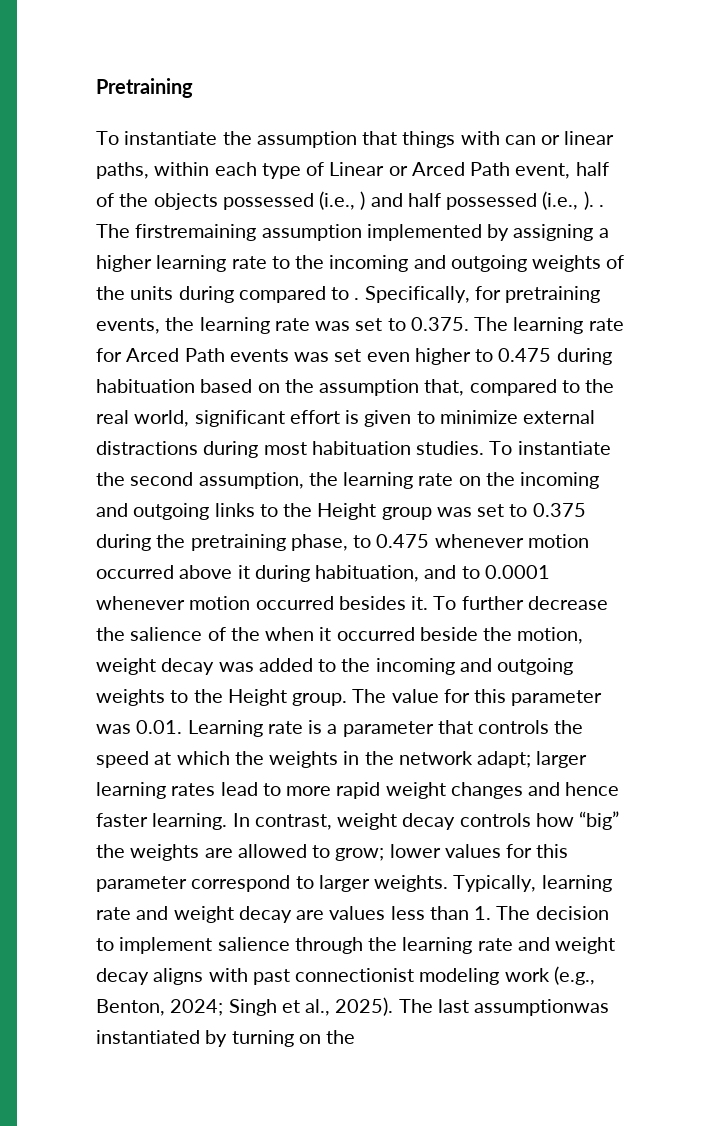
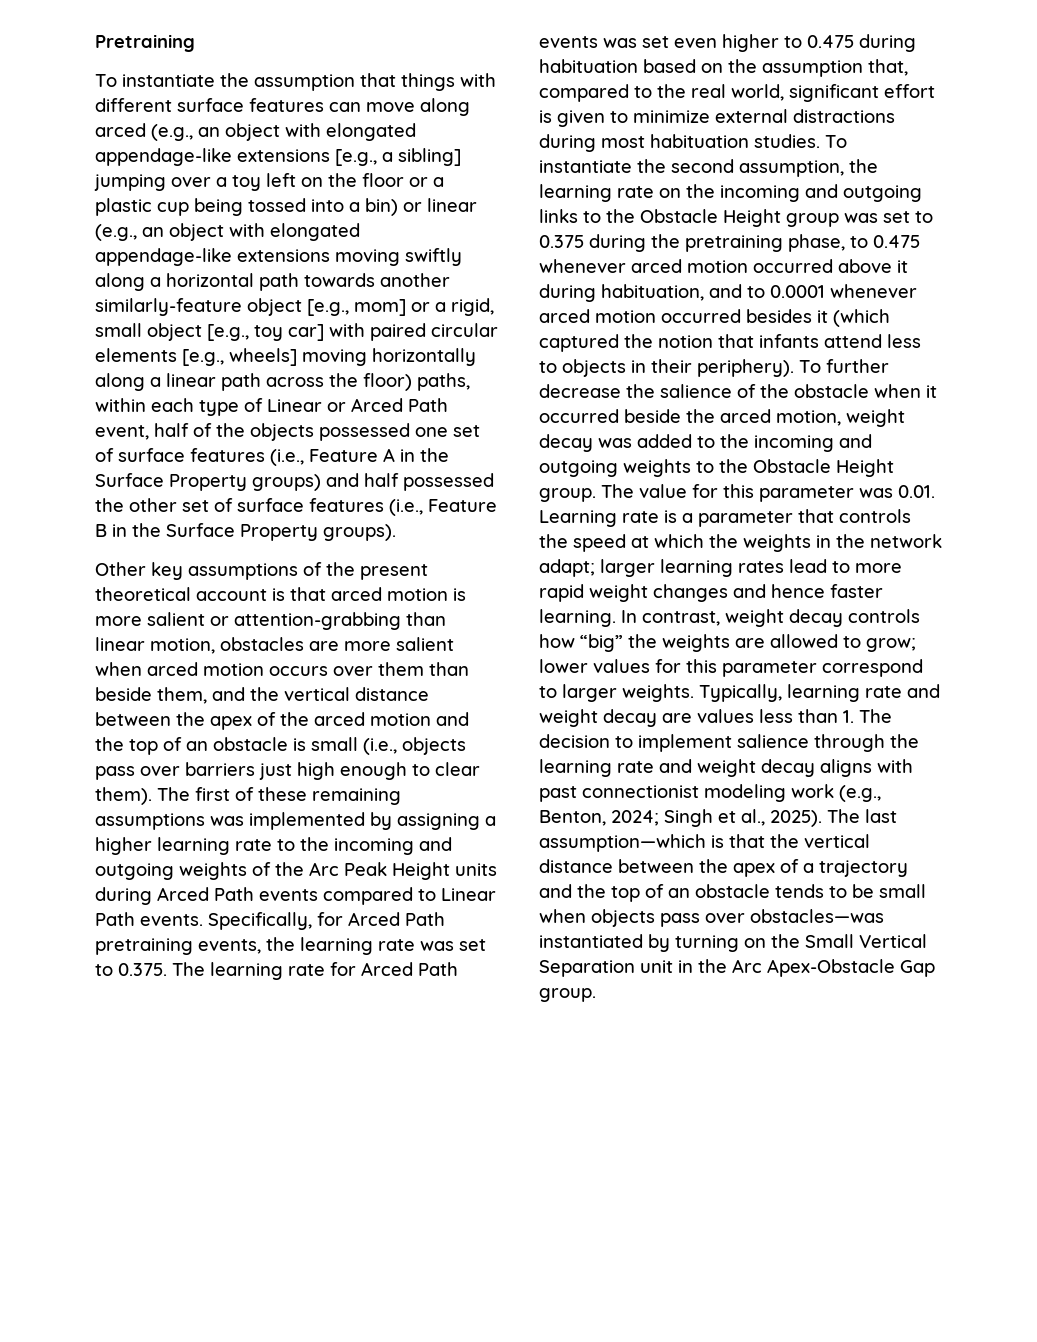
- To instantiate the assumption that things with can or linear paths, within each type of Linear or Arced Path event, half of the objects possessed (i.e., ) and half possessed (i.e., ). . The firstremaining assumption implemented by assigning a higher learning rate to the incoming and outgoing weights of the units during compared to . Specifically, for pretraining events, the learning rate was set to 0.375. The learning rate for Arced Path events was set even higher to 0.475 during habituation based on the assumption that, compared to the real world, significant effort is given to minimize external distractions during most habituation studies.
+ To instantiate the assumption that things with different surface features can move along arced (e.g., an object with elongated appendage-like extensions [e.g., a sibling] jumping over a toy left on the floor or a plastic cup being tossed into a bin) or linear (e.g., an object with elongated appendage-like extensions moving swiftly along a horizontal path towards another similarly-feature object [e.g., mom] or a rigid, small object [e.g., toy car] with paired circular elements [e.g., wheels] moving horizontally along a linear path across the floor) paths, within each type of Linear or Arced Path event, half of the objects possessed one set of surface features (i.e., Feature A in the Surface Property groups) and half possessed the other set of surface features (i.e., Feature B in the Surface Property groups).
+ Other key assumptions of the present theoretical account is that arced motion is more salient or attention-grabbing than linear motion, obstacles are more salient when arced motion occurs over them than beside them, and the vertical distance between the apex of the arced motion and the top of an obstacle is small (i.e., objects pass over barriers just high enough to clear them). The first of these remaining assumptions was implemented by assigning a higher learning rate to the incoming and outgoing weights of the Arc Peak Height units during Arced Path events compared to Linear Path events. Specifically, for Arced Path pretraining events, the learning rate was set to 0.375. The learning rate for Arced Path events was set even higher to 0.475 during habituation based on the assumption that, compared to the real world, significant effort is given to minimize external distractions during most habituation studies.
- To instantiate the second assumption, the learning rate on the incoming and outgoing links to the Height group was set to 0.375 during the pretraining phase, to 0.475 whenever motion occurred above it during habituation, and to 0.0001 whenever motion occurred besides it.
+ To instantiate the second assumption, the learning rate on the incoming and outgoing links to the Obstacle Height group was set to 0.375 during the pretraining phase, to 0.475 whenever arced motion occurred above it during habituation, and to 0.0001 whenever arced motion occurred besides it (which captured the notion that infants attend less to objects in their periphery).
- To further decrease the salience of the when it occurred beside the motion, weight decay was added to the incoming and outgoing weights to the Height group.
+ To further decrease the salience of the obstacle when it occurred beside the arced motion, weight decay was added to the incoming and outgoing weights to the Obstacle Height group.
- The last assumptionwas instantiated by turning on the
+ The last assumption—which is that the vertical distance between the apex of a trajectory and the top of an obstacle tends to be small when objects pass over obstacles—was instantiated by turning on the Small Vertical Separation unit in the Arc Apex-Obstacle Gap group.

